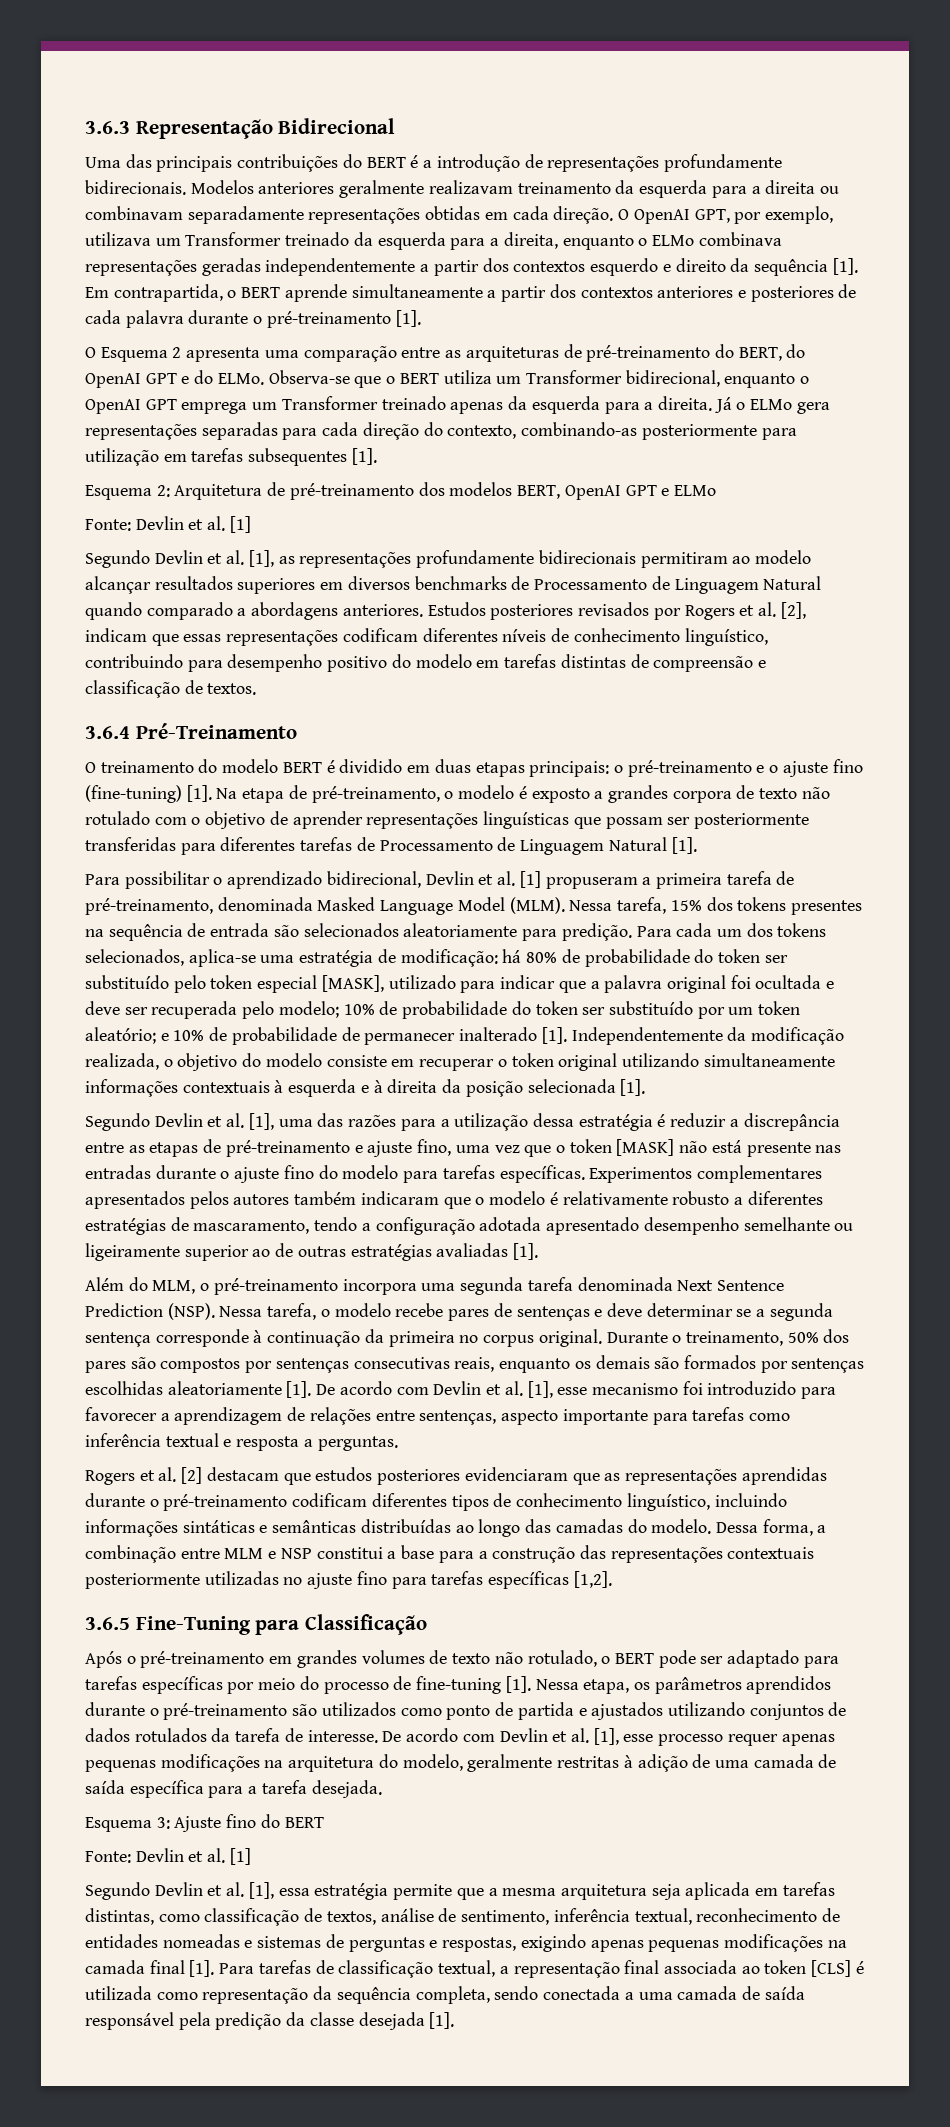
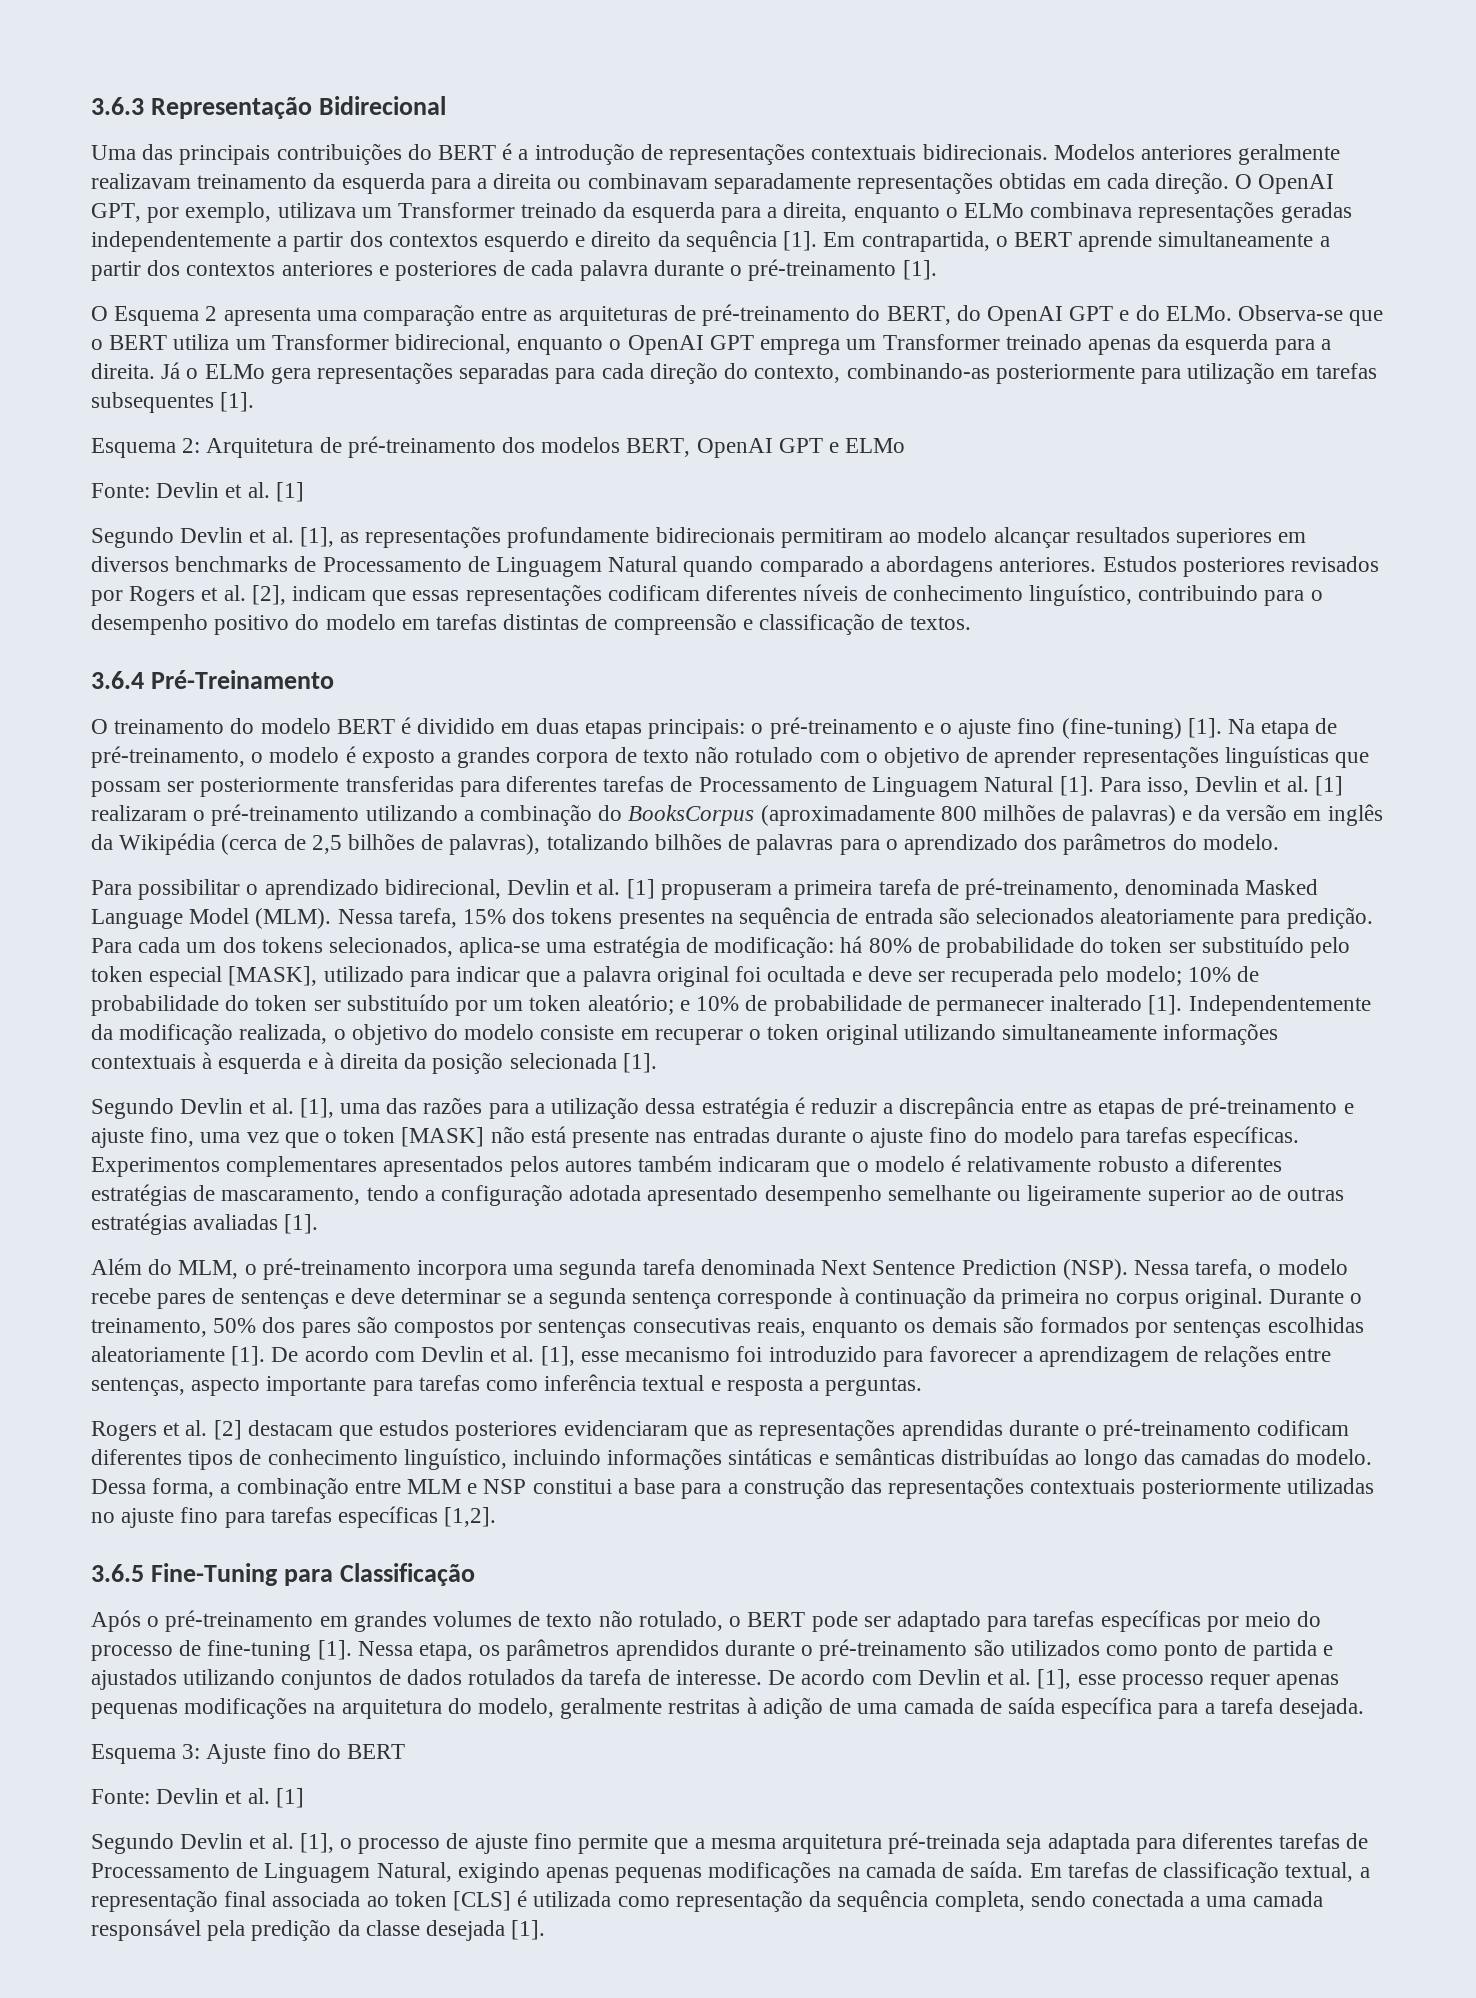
- Uma das principais contribuições do BERT é a introdução de representações profundamente bidirecionais.
+ Uma das principais contribuições do BERT é a introdução de representações contextuais bidirecionais.
- Estudos posteriores revisados por Rogers et al. [2], indicam que essas representações codificam diferentes níveis de conhecimento linguístico, contribuindo para desempenho positivo do modelo em tarefas distintas de compreensão e classificação de textos.
+ Estudos posteriores revisados por Rogers et al. [2], indicam que essas representações codificam diferentes níveis de conhecimento linguístico, contribuindo para o desempenho positivo do modelo em tarefas distintas de compreensão e classificação de textos.
+ Para isso, Devlin et al. [1] realizaram o pré-treinamento utilizando a combinação do BooksCorpus (aproximadamente 800 milhões de palavras) e da versão em inglês da Wikipédia (cerca de 2,5 bilhões de palavras), totalizando bilhões de palavras para o aprendizado dos parâmetros do modelo.
- Segundo Devlin et al. [1], essa estratégia permite que a mesma arquitetura seja aplicada em tarefas distintas, como classificação de textos, análise de sentimento, inferência textual, reconhecimento de entidades nomeadas e sistemas de perguntas e respostas, exigindo apenas pequenas modificações na camada final [1]. Para tarefas de classificação textual, a representação final associada ao token [CLS] é utilizada como representação da sequência completa, sendo conectada a uma camada de saída responsável pela predição da classe desejada [1].
+ Segundo Devlin et al. [1], o processo de ajuste fino permite que a mesma arquitetura pré-treinada seja adaptada para diferentes tarefas de Processamento de Linguagem Natural, exigindo apenas pequenas modificações na camada de saída. Em tarefas de classificação textual, a representação final associada ao token [CLS] é utilizada como representação da sequência completa, sendo conectada a uma camada responsável pela predição da classe desejada [1].

